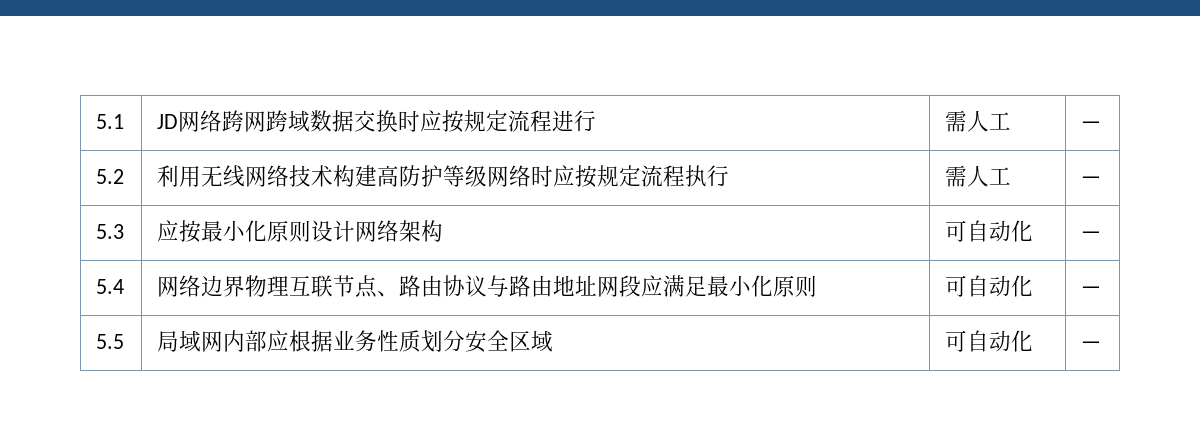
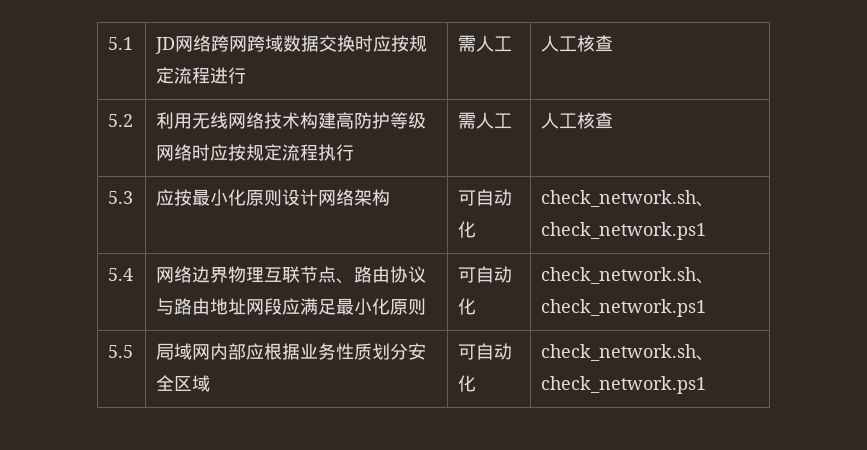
- 5.1 | JD网络跨网跨域数据交换时应按规定流程进行 | 需人工 | —
+ 5.1 | JD网络跨网跨域数据交换时应按规定流程进行 | 需人工 | 人工核查
- 5.2 | 利用无线网络技术构建高防护等级网络时应按规定流程执行 | 需人工 | —
+ 5.2 | 利用无线网络技术构建高防护等级网络时应按规定流程执行 | 需人工 | 人工核查
- 5.3 | 应按最小化原则设计网络架构 | 可自动化 | —
+ 5.3 | 应按最小化原则设计网络架构 | 可自动化 | check_network.sh、check_network.ps1
- 5.4 | 网络边界物理互联节点、路由协议与路由地址网段应满足最小化原则 | 可自动化 | —
+ 5.4 | 网络边界物理互联节点、路由协议与路由地址网段应满足最小化原则 | 可自动化 | check_network.sh、check_network.ps1
- 5.5 | 局域网内部应根据业务性质划分安全区域 | 可自动化 | —
+ 5.5 | 局域网内部应根据业务性质划分安全区域 | 可自动化 | check_network.sh、check_network.ps1

